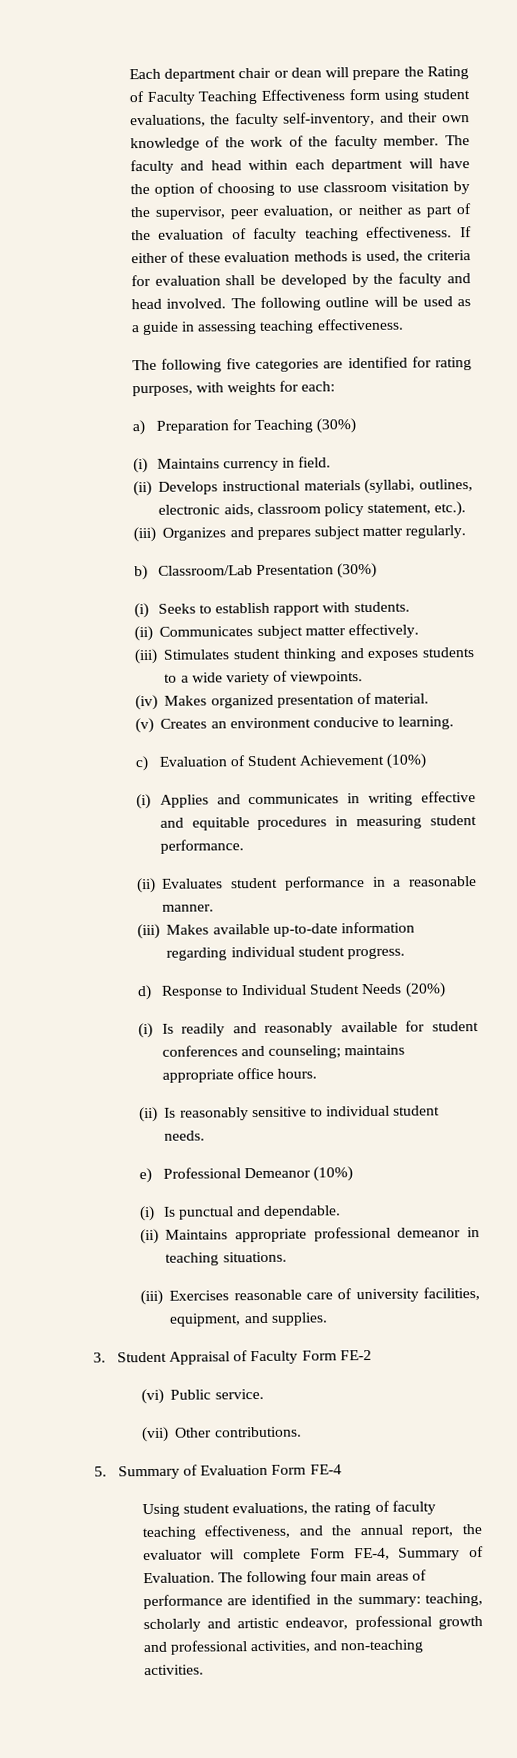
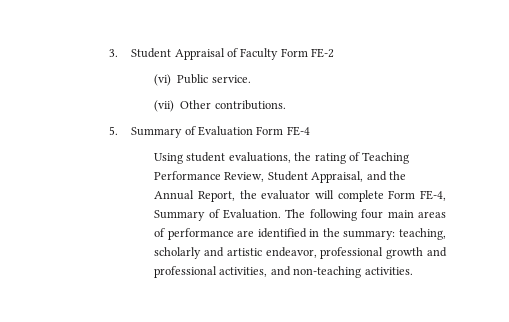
- Each department chair or dean will prepare the Rating of Faculty Teaching Effectiveness form using student evaluations, the faculty self-inventory, and their own knowledge of the work of the faculty member. The faculty and head within each department will have the option of choosing to use classroom visitation by the supervisor, peer evaluation, or neither as part of the evaluation of faculty teaching effectiveness. If either of these evaluation methods is used, the criteria for evaluation shall be developed by the faculty and head involved. The following outline will be used as a guide in assessing teaching effectiveness.
- The following five categories are identified for rating purposes, with weights for each:
- a) Preparation for Teaching (30%)
- (i) Maintains currency in field.
- (ii) Develops instructional materials (syllabi, outlines, electronic aids, classroom policy statement, etc.).
- (iii) Organizes and prepares subject matter regularly.
- b) Classroom/Lab Presentation (30%)
- (i) Seeks to establish rapport with students.
- (ii) Communicates subject matter effectively.
- (iii) Stimulates student thinking and exposes students to a wide variety of viewpoints.
- (iv) Makes organized presentation of material.
- (v) Creates an environment conducive to learning.
- c) Evaluation of Student Achievement (10%)
- (i) Applies and communicates in writing effective and equitable procedures in measuring student performance.
- (ii) Evaluates student performance in a reasonable manner.
- (iii) Makes available up-to-date information regarding individual student progress.
- d) Response to Individual Student Needs (20%)
- (i) Is readily and reasonably available for student conferences and counseling; maintains appropriate office hours.
- (ii) Is reasonably sensitive to individual student needs.
- e) Professional Demeanor (10%)
- (i) Is punctual and dependable.
- (ii) Maintains appropriate professional demeanor in teaching situations.
- (iii) Exercises reasonable care of university facilities, equipment, and supplies.
- Using student evaluations, the rating of faculty teaching effectiveness, and the annual report, the evaluator will complete Form FE-4, Summary of Evaluation.
+ Using student evaluations, the rating of Teaching Performance Review, Student Appraisal, and the Annual Report, the evaluator will complete Form FE-4, Summary of Evaluation.

